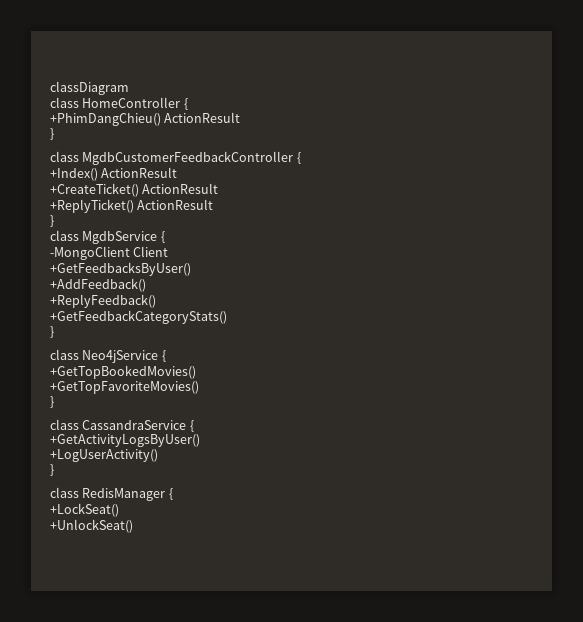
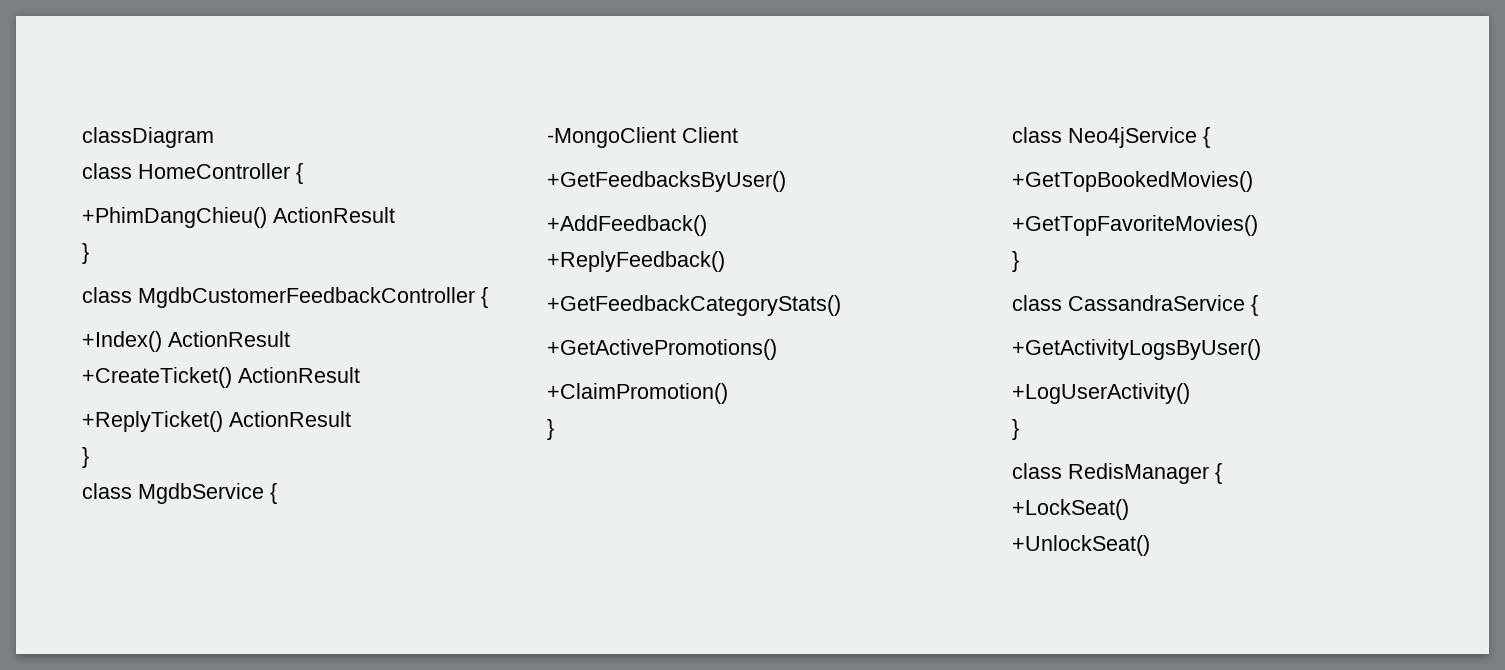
+ +GetActivePromotions()
+ +ClaimPromotion()

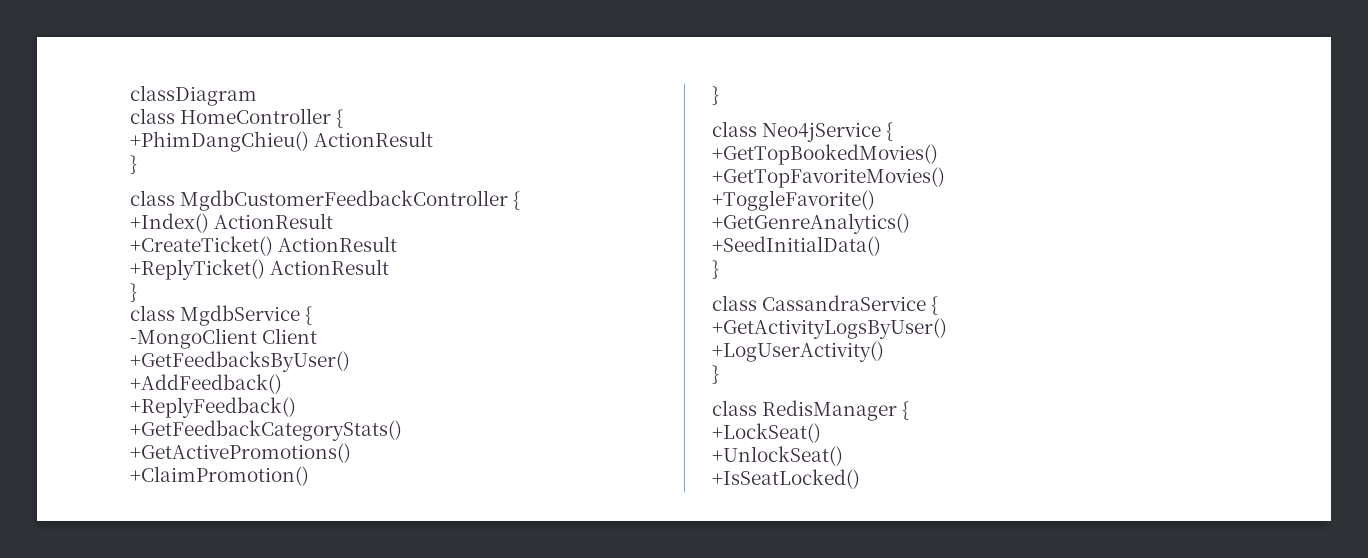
+ +ToggleFavorite()
+ +GetGenreAnalytics()
+ +SeedInitialData()
+ +IsSeatLocked()

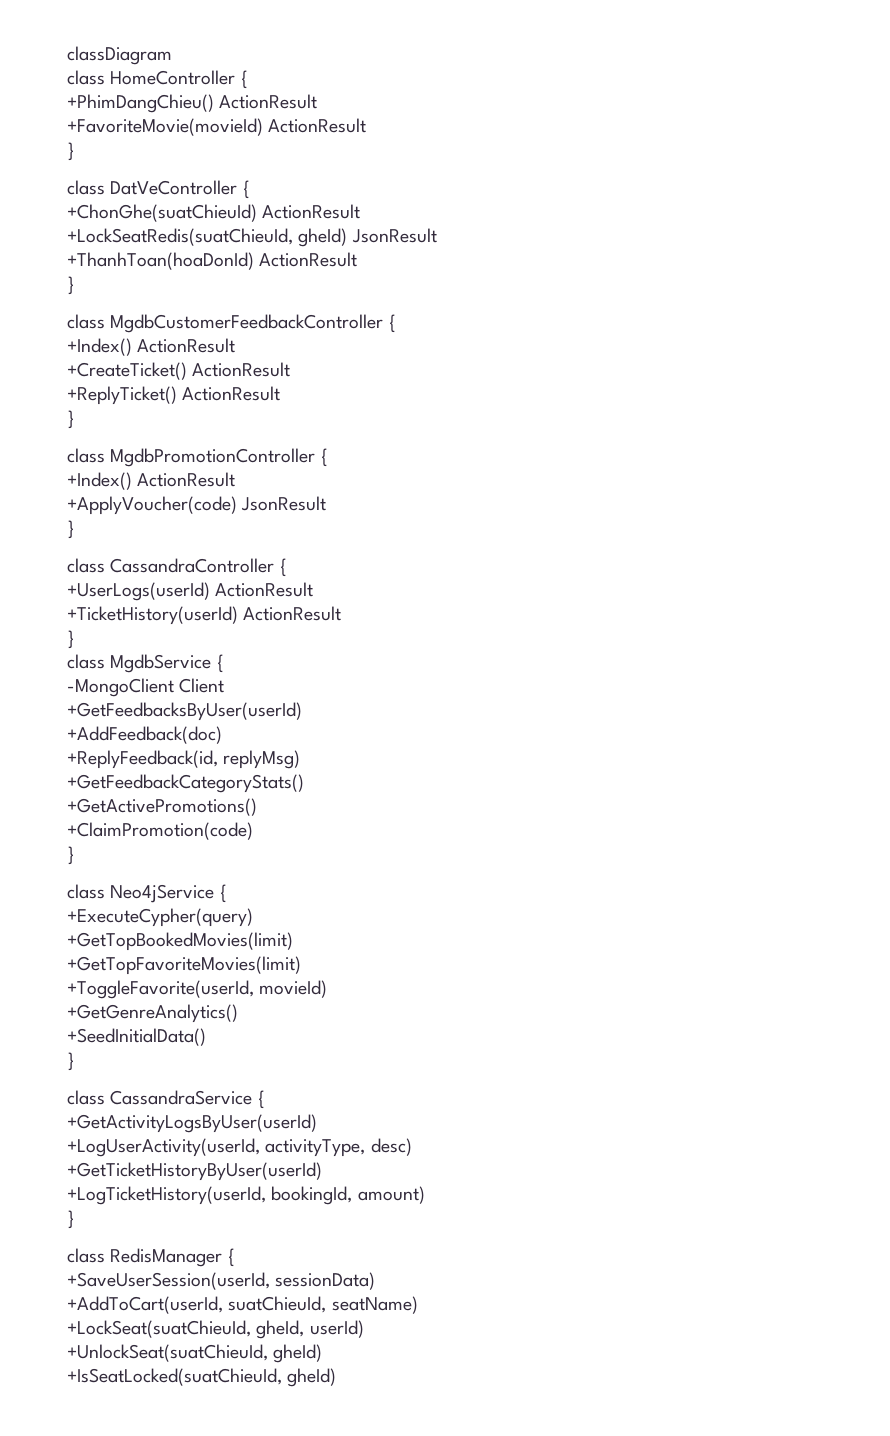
+ +FavoriteMovie(movieId) ActionResult
+ }
+ class DatVeController {
+ +ChonGhe(suatChieuId) ActionResult
+ +LockSeatRedis(suatChieuId, gheId) JsonResult
+ +ThanhToan(hoaDonId) ActionResult
+ class MgdbPromotionController {
+ +Index() ActionResult
+ +ApplyVoucher(code) JsonResult
+ }
+ class CassandraController {
+ +UserLogs(userId) ActionResult
+ +TicketHistory(userId) ActionResult
+ }
- +GetFeedbacksByUser()
- +AddFeedback()
- +ReplyFeedback()
+ +GetFeedbacksByUser(userId)
+ +AddFeedback(doc)
+ +ReplyFeedback(id, replyMsg)
- +ClaimPromotion()
+ +ClaimPromotion(code)
- +GetTopBookedMovies()
- +GetTopFavoriteMovies()
- +ToggleFavorite()
+ +ExecuteCypher(query)
+ +GetTopBookedMovies(limit)
+ +GetTopFavoriteMovies(limit)
+ +ToggleFavorite(userId, movieId)
- +GetActivityLogsByUser()
- +LogUserActivity()
+ +GetActivityLogsByUser(userId)
+ +LogUserActivity(userId, activityType, desc)
+ +GetTicketHistoryByUser(userId)
+ +LogTicketHistory(userId, bookingId, amount)
  }
  class RedisManager {
- +LockSeat()
- +UnlockSeat()
- +IsSeatLocked()
+ +SaveUserSession(userId, sessionData)
+ +AddToCart(userId, suatChieuId, seatName)
+ +LockSeat(suatChieuId, gheId, userId)
+ +UnlockSeat(suatChieuId, gheId)
+ +IsSeatLocked(suatChieuId, gheId)

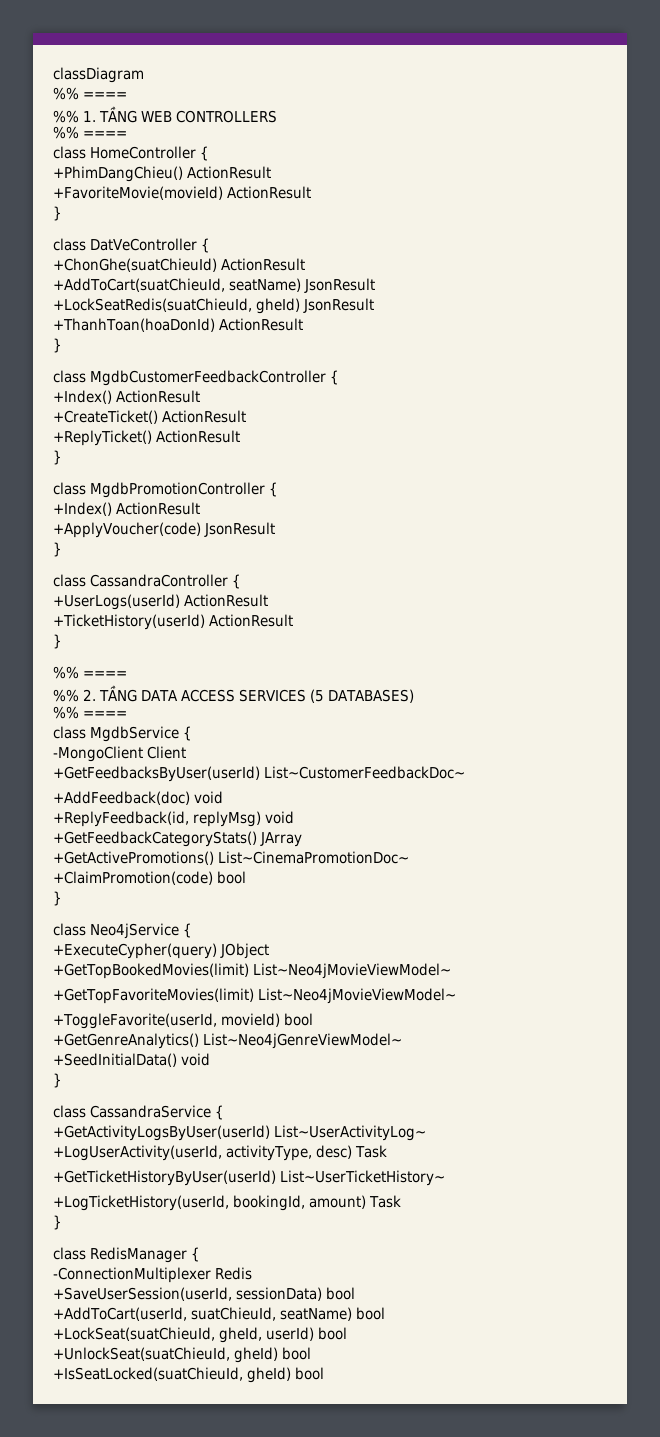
  classDiagram
+ %% ====
+ %% 1. TẦNG WEB CONTROLLERS
+ %% ====
+ +AddToCart(suatChieuId, seatName) JsonResult
  +TicketHistory(userId) ActionResult
  }
+ %% ====
+ %% 2. TẦNG DATA ACCESS SERVICES (5 DATABASES)
+ %% ====
- +GetFeedbacksByUser(userId)
+ +GetFeedbacksByUser(userId) List~CustomerFeedbackDoc~
- +AddFeedback(doc)
+ +AddFeedback(doc) void
- +ReplyFeedback(id, replyMsg)
+ +ReplyFeedback(id, replyMsg) void
- +GetFeedbackCategoryStats()
+ +GetFeedbackCategoryStats() JArray
- +GetActivePromotions()
+ +GetActivePromotions() List~CinemaPromotionDoc~
- +ClaimPromotion(code)
+ +ClaimPromotion(code) bool
- +ExecuteCypher(query)
+ +ExecuteCypher(query) JObject
- +GetTopBookedMovies(limit)
+ +GetTopBookedMovies(limit) List~Neo4jMovieViewModel~
- +GetTopFavoriteMovies(limit)
+ +GetTopFavoriteMovies(limit) List~Neo4jMovieViewModel~
- +ToggleFavorite(userId, movieId)
+ +ToggleFavorite(userId, movieId) bool
- +GetGenreAnalytics()
+ +GetGenreAnalytics() List~Neo4jGenreViewModel~
- +SeedInitialData()
+ +SeedInitialData() void
- +GetActivityLogsByUser(userId)
+ +GetActivityLogsByUser(userId) List~UserActivityLog~
- +LogUserActivity(userId, activityType, desc)
+ +LogUserActivity(userId, activityType, desc) Task
- +GetTicketHistoryByUser(userId)
+ +GetTicketHistoryByUser(userId) List~UserTicketHistory~
- +LogTicketHistory(userId, bookingId, amount)
+ +LogTicketHistory(userId, bookingId, amount) Task
+ -ConnectionMultiplexer Redis
- +SaveUserSession(userId, sessionData)
+ +SaveUserSession(userId, sessionData) bool
- +AddToCart(userId, suatChieuId, seatName)
+ +AddToCart(userId, suatChieuId, seatName) bool
- +LockSeat(suatChieuId, gheId, userId)
+ +LockSeat(suatChieuId, gheId, userId) bool
- +UnlockSeat(suatChieuId, gheId)
+ +UnlockSeat(suatChieuId, gheId) bool
- +IsSeatLocked(suatChieuId, gheId)
+ +IsSeatLocked(suatChieuId, gheId) bool

